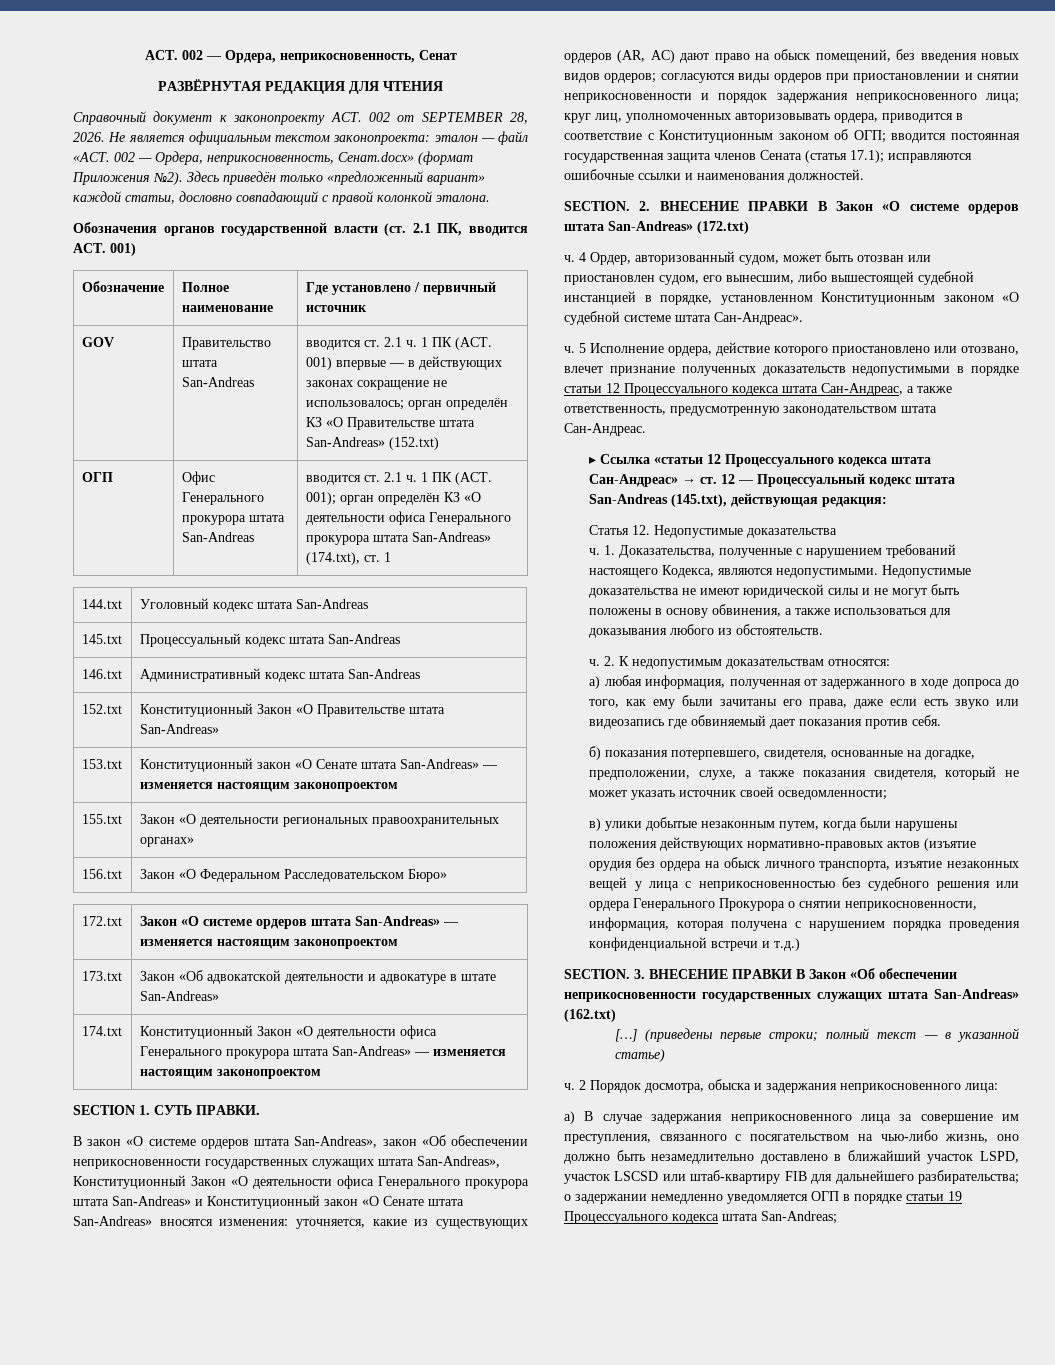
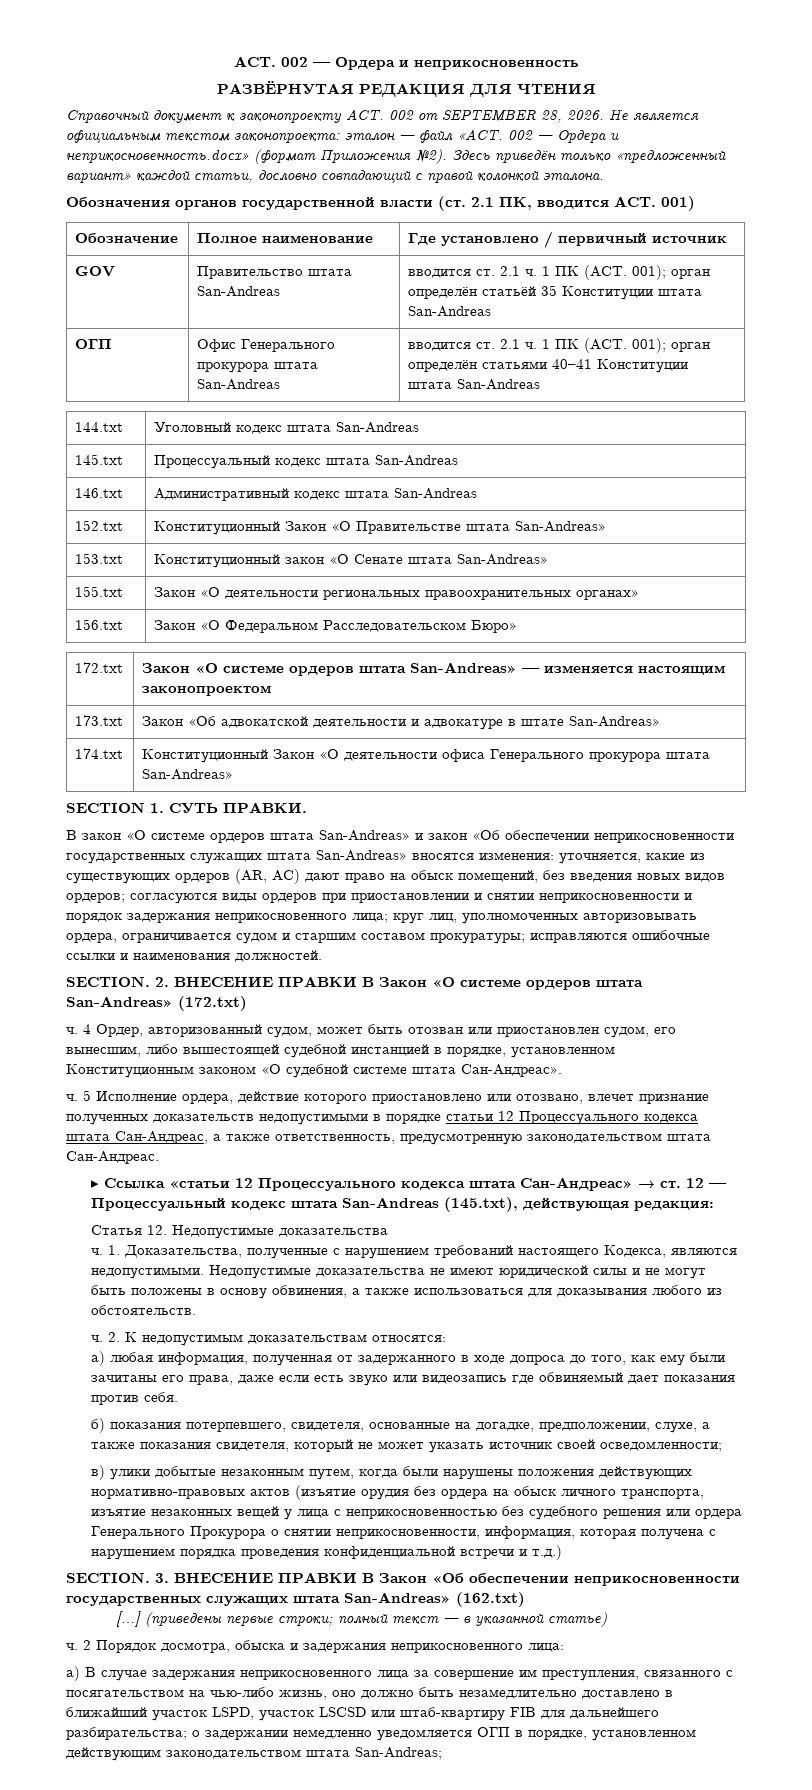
- ACT. 002 — Ордера, неприкосновенность, Сенат
+ ACT. 002 — Ордера и неприкосновенность
- Не является официальным текстом законопроекта: эталон — файл «ACT. 002 — Ордера, неприкосновенность, Сенат.docx» (формат Приложения №2).
+ Не является официальным текстом законопроекта: эталон — файл «ACT. 002 — Ордера и неприкосновенность.docx» (формат Приложения №2).
- GOV | Правительство штата San-Andreas | вводится ст. 2.1 ч. 1 ПК (ACT. 001) впервые — в действующих законах сокращение не использовалось; орган определён КЗ «О Правительстве штата San-Andreas» (152.txt)
+ GOV | Правительство штата San-Andreas | вводится ст. 2.1 ч. 1 ПК (ACT. 001); орган определён статьёй 35 Конституции штата San-Andreas
- ОГП | Офис Генерального прокурора штата San-Andreas | вводится ст. 2.1 ч. 1 ПК (ACT. 001); орган определён КЗ «О деятельности офиса Генерального прокурора штата San-Andreas» (174.txt), ст. 1
+ ОГП | Офис Генерального прокурора штата San-Andreas | вводится ст. 2.1 ч. 1 ПК (ACT. 001); орган определён статьями 40–41 Конституции штата San-Andreas
- 153.txt | Конституционный закон «О Сенате штата San-Andreas» — изменяется настоящим законопроектом
+ 153.txt | Конституционный закон «О Сенате штата San-Andreas»
- 174.txt | Конституционный Закон «О деятельности офиса Генерального прокурора штата San-Andreas» — изменяется настоящим законопроектом
+ 174.txt | Конституционный Закон «О деятельности офиса Генерального прокурора штата San-Andreas»
- В закон «О системе ордеров штата San-Andreas», закон «Об обеспечении неприкосновенности государственных служащих штата San-Andreas», Конституционный Закон «О деятельности офиса Генерального прокурора штата San-Andreas» и Конституционный закон «О Сенате штата San-Andreas» вносятся изменения: уточняется, какие из существующих ордеров (AR, AC) дают право на обыск помещений, без введения новых видов ордеров; согласуются виды ордеров при приостановлении и снятии неприкосновенности и порядок задержания неприкосновенного лица; круг лиц, уполномоченных авторизовывать ордера, приводится в соответствие с Конституционным законом об ОГП; вводится постоянная государственная защита членов Сената (статья 17.1); исправляются ошибочные ссылки и наименования должностей.
+ В закон «О системе ордеров штата San-Andreas» и закон «Об обеспечении неприкосновенности государственных служащих штата San-Andreas» вносятся изменения: уточняется, какие из существующих ордеров (AR, AC) дают право на обыск помещений, без введения новых видов ордеров; согласуются виды ордеров при приостановлении и снятии неприкосновенности и порядок задержания неприкосновенного лица; круг лиц, уполномоченных авторизовывать ордера, ограничивается судом и старшим составом прокуратуры; исправляются ошибочные ссылки и наименования должностей.
- а) В случае задержания неприкосновенного лица за совершение им преступления, связанного с посягательством на чью-либо жизнь, оно должно быть незамедлительно доставлено в ближайший участок LSPD, участок LSCSD или штаб-квартиру FIB для дальнейшего разбирательства; о задержании немедленно уведомляется ОГП в порядке статьи 19 Процессуального кодекса штата San-Andreas;
+ а) В случае задержания неприкосновенного лица за совершение им преступления, связанного с посягательством на чью-либо жизнь, оно должно быть незамедлительно доставлено в ближайший участок LSPD, участок LSCSD или штаб-квартиру FIB для дальнейшего разбирательства; о задержании немедленно уведомляется ОГП в порядке, установленном действующим законодательством штата San-Andreas;

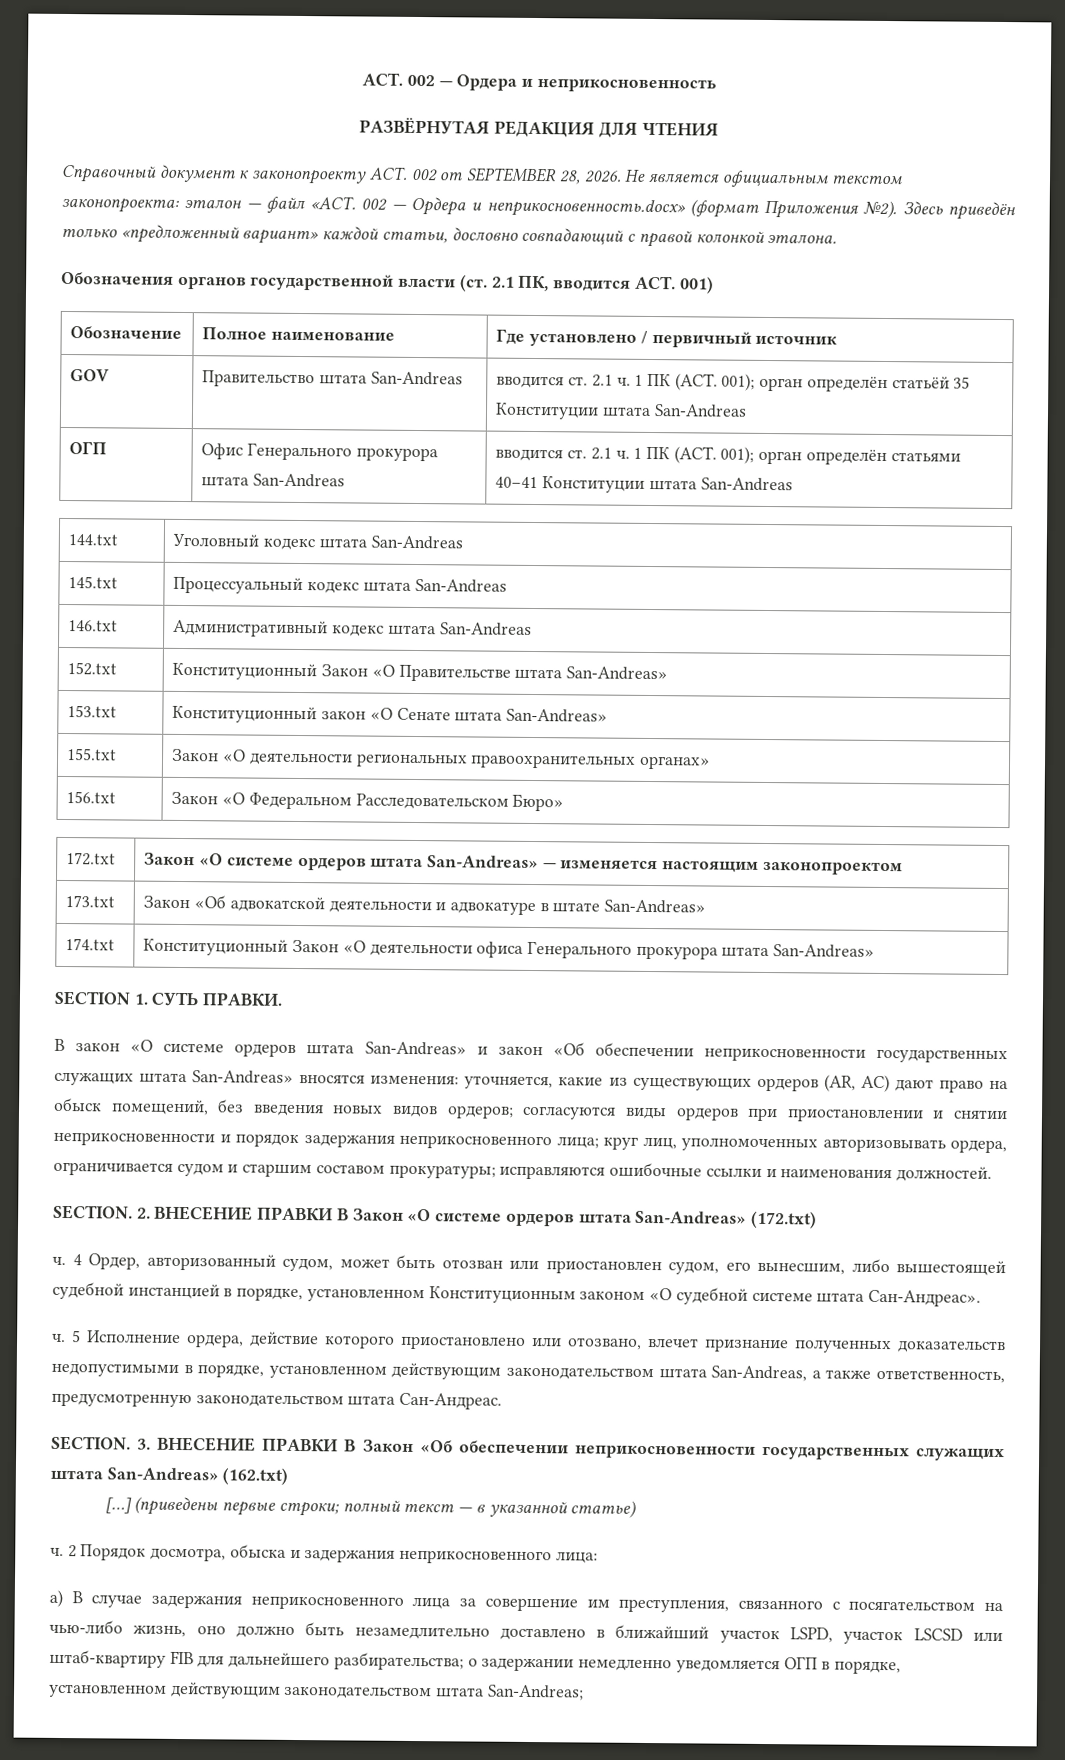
- ч. 5 Исполнение ордера, действие которого приостановлено или отозвано, влечет признание полученных доказательств недопустимыми в порядке статьи 12 Процессуального кодекса штата Сан-Андреас, а также ответственность, предусмотренную законодательством штата Сан-Андреас.
+ ч. 5 Исполнение ордера, действие которого приостановлено или отозвано, влечет признание полученных доказательств недопустимыми в порядке, установленном действующим законодательством штата San-Andreas, а также ответственность, предусмотренную законодательством штата Сан-Андреас.
- ▸ Ссылка «статьи 12 Процессуального кодекса штата Сан-Андреас» → ст. 12 — Процессуальный кодекс штата San-Andreas (145.txt), действующая редакция:
- Статья 12. Недопустимые доказательства
- ч. 1. Доказательства, полученные с нарушением требований настоящего Кодекса, являются недопустимыми. Недопустимые доказательства не имеют юридической силы и не могут быть положены в основу обвинения, а также использоваться для доказывания любого из обстоятельств.
- ч. 2. К недопустимым доказательствам относятся:
- а) любая информация, полученная от задержанного в ходе допроса до того, как ему были зачитаны его права, даже если есть звуко или видеозапись где обвиняемый дает показания против себя.
- б) показания потерпевшего, свидетеля, основанные на догадке, предположении, слухе, а также показания свидетеля, который не может указать источник своей осведомленности;
- в) улики добытые незаконным путем, когда были нарушены положения действующих нормативно-правовых актов (изъятие орудия без ордера на обыск личного транспорта, изъятие незаконных вещей у лица с неприкосновенностью без судебного решения или ордера Генерального Прокурора о снятии неприкосновенности, информация, которая получена с нарушением порядка проведения конфиденциальной встречи и т.д.)

